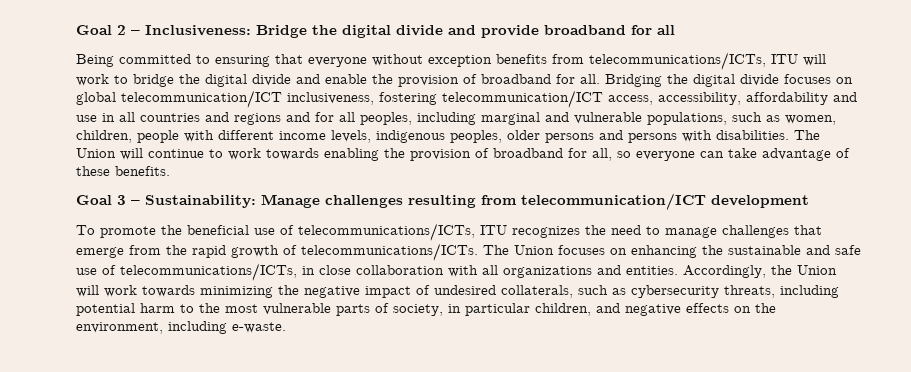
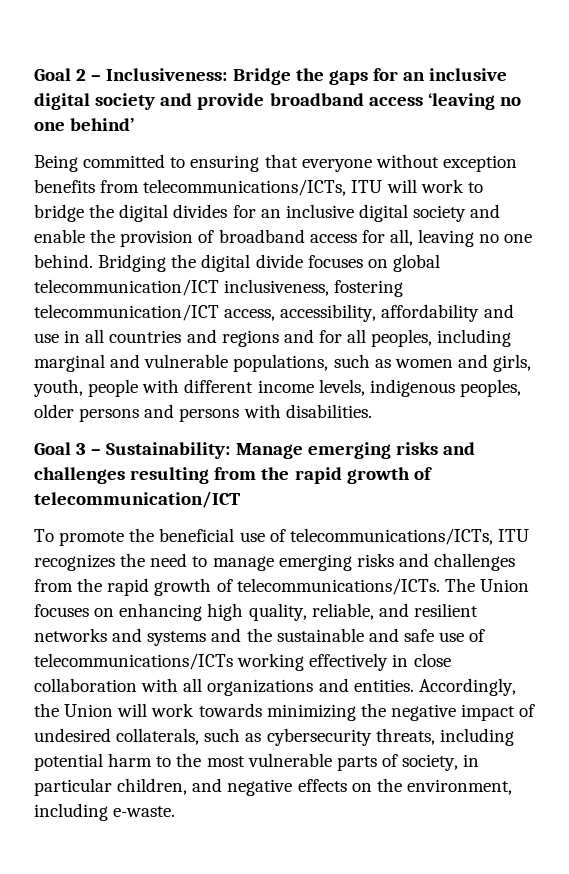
- Goal 2 – Inclusiveness: Bridge the digital divide and provide broadband for all
+ Goal 2 – Inclusiveness: Bridge the gaps for an inclusive digital society and provide broadband access ‘leaving no one behind’
- Being committed to ensuring that everyone without exception benefits from telecommunications/ICTs, ITU will work to bridge the digital divide and enable the provision of broadband for all.
+ Being committed to ensuring that everyone without exception benefits from telecommunications/ICTs, ITU will work to bridge the digital divides for an inclusive digital society and enable the provision of broadband access for all, leaving no one behind.
- Bridging the digital divide focuses on global telecommunication/ICT inclusiveness, fostering telecommunication/ICT access, accessibility, affordability and use in all countries and regions and for all peoples, including marginal and vulnerable populations, such as women, children, people with different income levels, indigenous peoples, older persons and persons with disabilities. The Union will continue to work towards enabling the provision of broadband for all, so everyone can take advantage of these benefits.
+ Bridging the digital divide focuses on global telecommunication/ICT inclusiveness, fostering telecommunication/ICT access, accessibility, affordability and use in all countries and regions and for all peoples, including marginal and vulnerable populations, such as women and girls, youth, people with different income levels, indigenous peoples, older persons and persons with disabilities.
- Goal 3 – Sustainability: Manage challenges resulting from telecommunication/ICT development
+ Goal 3 – Sustainability: Manage emerging risks and challenges resulting from the rapid growth of telecommunication/ICT
- To promote the beneficial use of telecommunications/ICTs, ITU recognizes the need to manage challenges that emerge from the rapid growth of telecommunications/ICTs.
+ To promote the beneficial use of telecommunications/ICTs, ITU recognizes the need to manage emerging risks and challenges from the rapid growth of telecommunications/ICTs.
- The Union focuses on enhancing the sustainable and safe use of telecommunications/ICTs, in close collaboration with all organizations and entities.
+ The Union focuses on enhancing high quality, reliable, and resilient networks and systems and the sustainable and safe use of telecommunications/ICTs working effectively in close collaboration with all organizations and entities.

